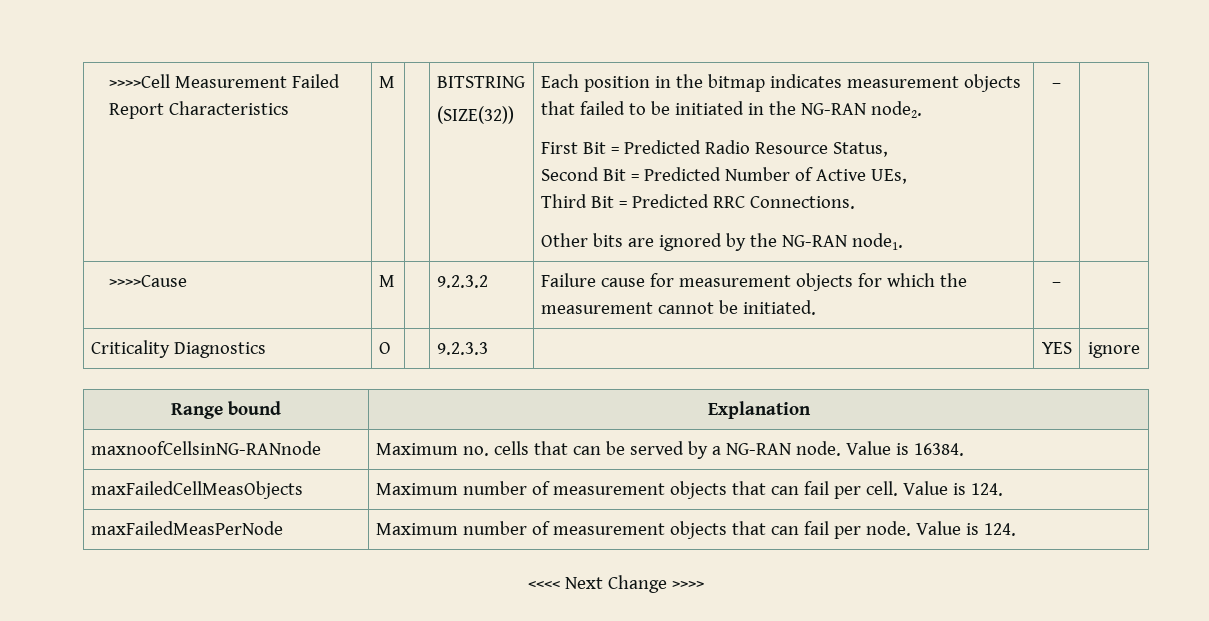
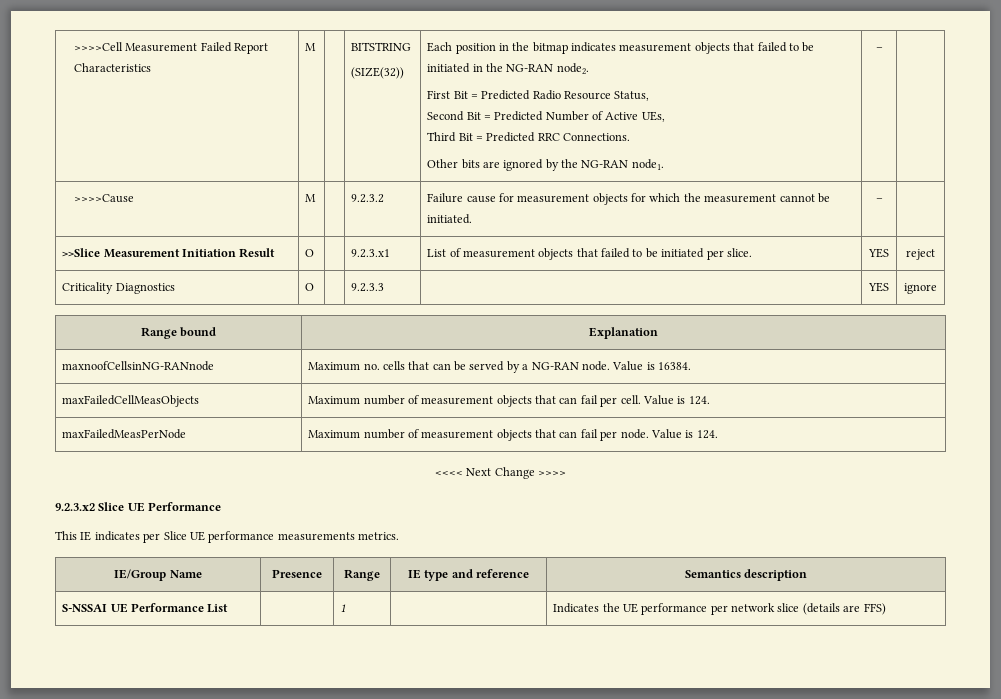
+ >>Slice Measurement Initiation Result | O | | 9.2.3.x1 | List of measurement objects that failed to be initiated per slice. | YES | reject
+ 9.2.3.x2 Slice UE Performance
+ This IE indicates per Slice UE performance measurements metrics.
+ IE/Group Name | Presence | Range | IE type and reference | Semantics description
+ S-NSSAI UE Performance List | | 1 | | Indicates the UE performance per network slice (details are FFS)

